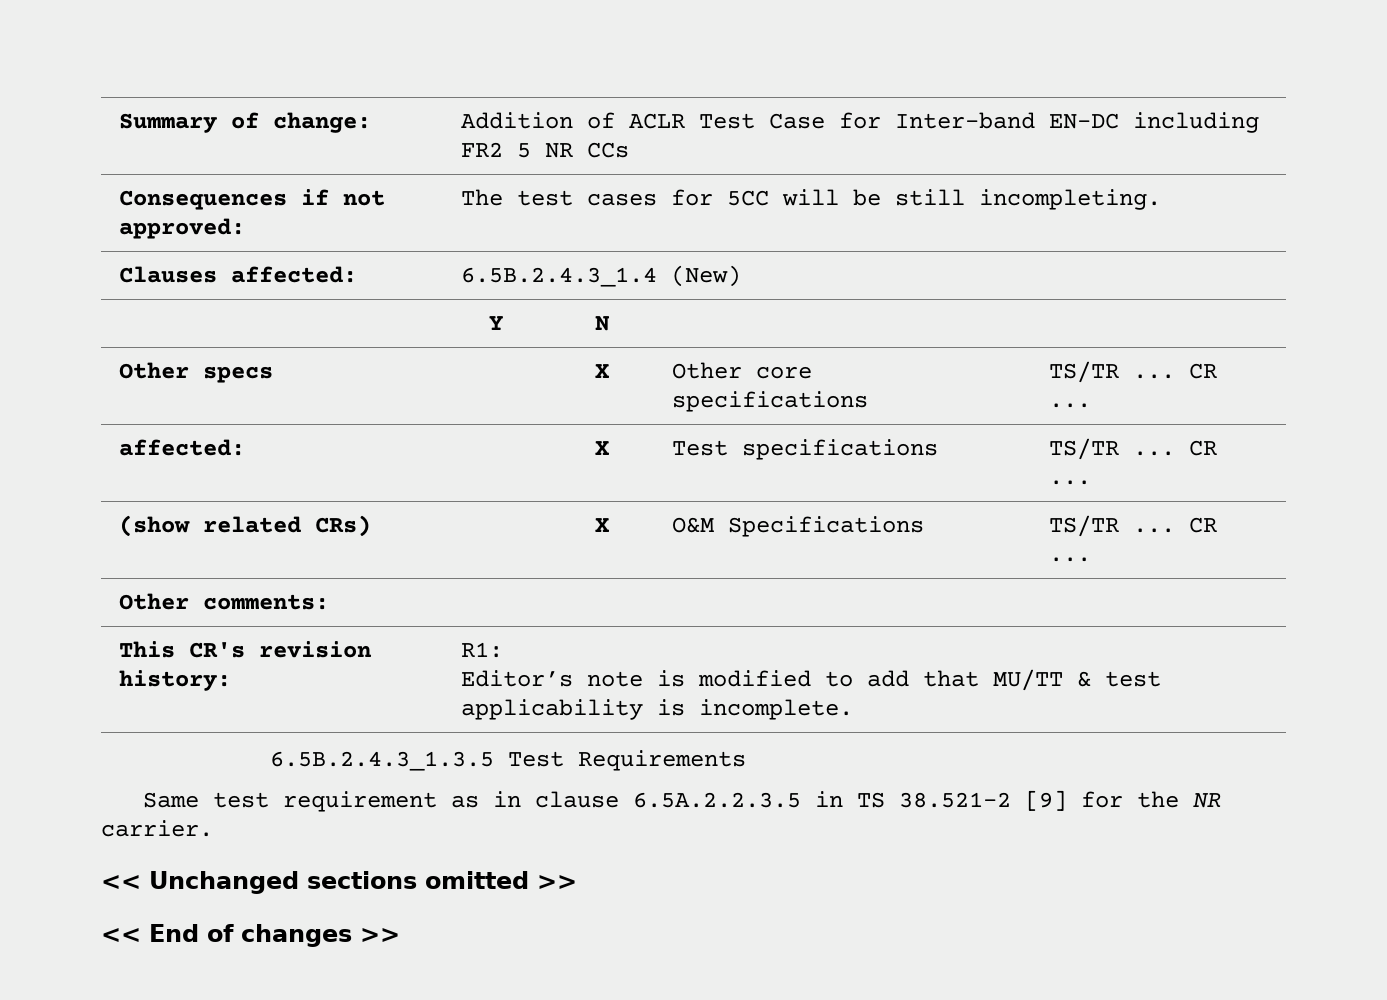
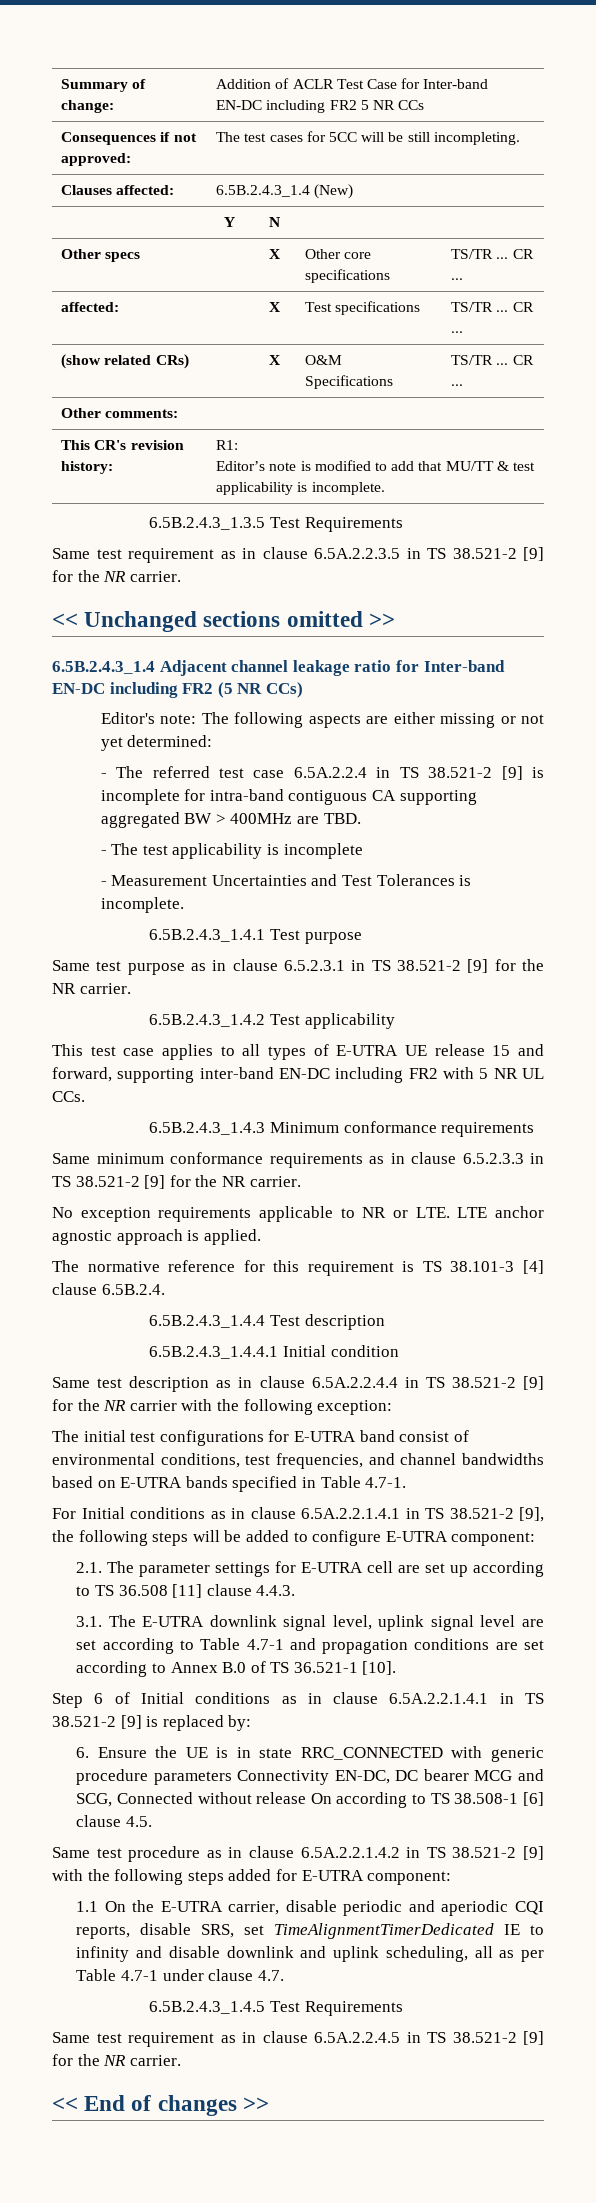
+ 6.5B.2.4.3_1.4 Adjacent channel leakage ratio for Inter-band EN-DC including FR2 (5 NR CCs)
+ Editor's note: The following aspects are either missing or not yet determined:
+ - The referred test case 6.5A.2.2.4 in TS 38.521-2 [9] is incomplete for intra-band contiguous CA supporting aggregated BW > 400MHz are TBD.
+ - The test applicability is incomplete
+ - Measurement Uncertainties and Test Tolerances is incomplete.
+ 6.5B.2.4.3_1.4.1 Test purpose
+ Same test purpose as in clause 6.5.2.3.1 in TS 38.521-2 [9] for the NR carrier.
+ 6.5B.2.4.3_1.4.2 Test applicability
+ This test case applies to all types of E-UTRA UE release 15 and forward, supporting inter-band EN-DC including FR2 with 5 NR UL CCs.
+ 6.5B.2.4.3_1.4.3 Minimum conformance requirements
+ Same minimum conformance requirements as in clause 6.5.2.3.3 in TS 38.521-2 [9] for the NR carrier.
+ No exception requirements applicable to NR or LTE. LTE anchor agnostic approach is applied.
+ The normative reference for this requirement is TS 38.101-3 [4] clause 6.5B.2.4.
+ 6.5B.2.4.3_1.4.4 Test description
+ 6.5B.2.4.3_1.4.4.1 Initial condition
+ Same test description as in clause 6.5A.2.2.4.4 in TS 38.521-2 [9] for the NR carrier with the following exception:
+ The initial test configurations for E-UTRA band consist of environmental conditions, test frequencies, and channel bandwidths based on E-UTRA bands specified in Table 4.7-1.
+ For Initial conditions as in clause 6.5A.2.2.1.4.1 in TS 38.521-2 [9], the following steps will be added to configure E-UTRA component:
+ 2.1. The parameter settings for E-UTRA cell are set up according to TS 36.508 [11] clause 4.4.3.
+ 3.1. The E-UTRA downlink signal level, uplink signal level are set according to Table 4.7-1 and propagation conditions are set according to Annex B.0 of TS 36.521-1 [10].
+ Step 6 of Initial conditions as in clause 6.5A.2.2.1.4.1 in TS 38.521-2 [9] is replaced by:
+ 6. Ensure the UE is in state RRC_CONNECTED with generic procedure parameters Connectivity EN-DC, DC bearer MCG and SCG, Connected without release On according to TS 38.508-1 [6] clause 4.5.
+ Same test procedure as in clause 6.5A.2.2.1.4.2 in TS 38.521-2 [9] with the following steps added for E-UTRA component:
+ 1.1 On the E-UTRA carrier, disable periodic and aperiodic CQI reports, disable SRS, set TimeAlignmentTimerDedicated IE to infinity and disable downlink and uplink scheduling, all as per Table 4.7-1 under clause 4.7.
+ 6.5B.2.4.3_1.4.5 Test Requirements
+ Same test requirement as in clause 6.5A.2.2.4.5 in TS 38.521-2 [9] for the NR carrier.

